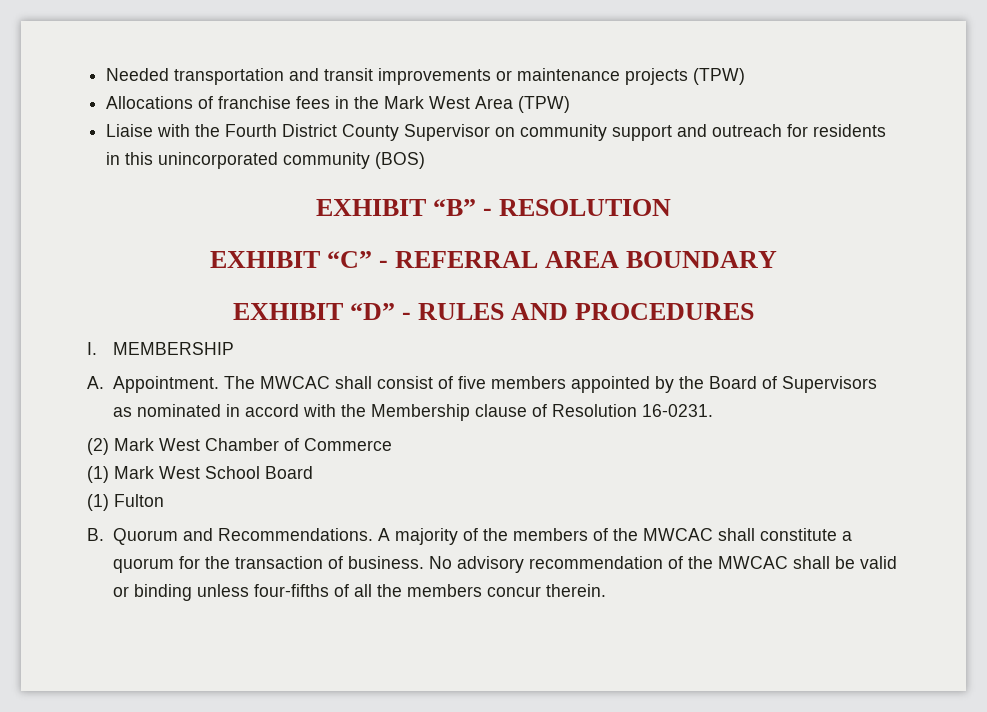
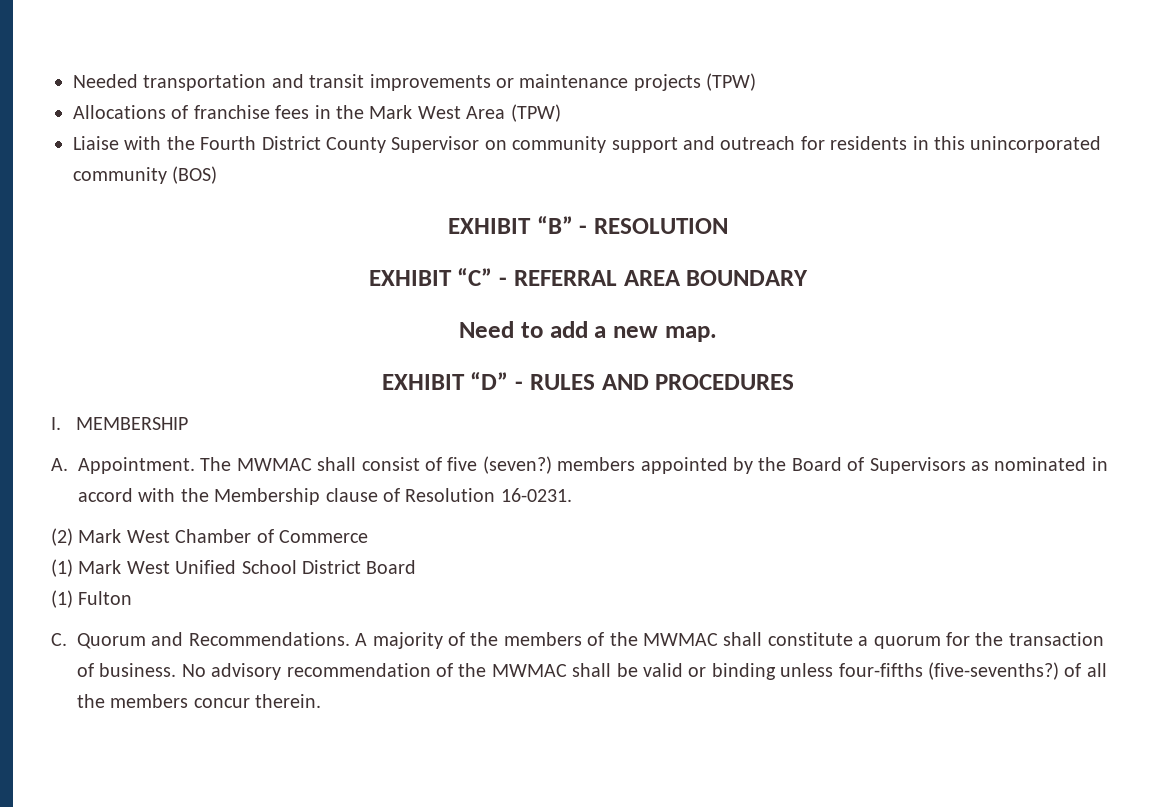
+ Need to add a new map.
- The MWCAC shall consist of five members appointed by the Board of Supervisors as nominated in accord with the Membership clause of Resolution 16-0231.
+ The MWMAC shall consist of five (seven?) members appointed by the Board of Supervisors as nominated in accord with the Membership clause of Resolution 16-0231.
- (1) Mark West School Board
+ (1) Mark West Unified School District Board
- B. Quorum and Recommendations.
+ C. Quorum and Recommendations.
- A majority of the members of the MWCAC shall constitute a quorum for the transaction of business.
+ A majority of the members of the MWMAC shall constitute a quorum for the transaction of business.
- No advisory recommendation of the MWCAC shall be valid or binding unless four-fifths of all the members concur therein.
+ No advisory recommendation of the MWMAC shall be valid or binding unless four-fifths (five-sevenths?) of all the members concur therein.

